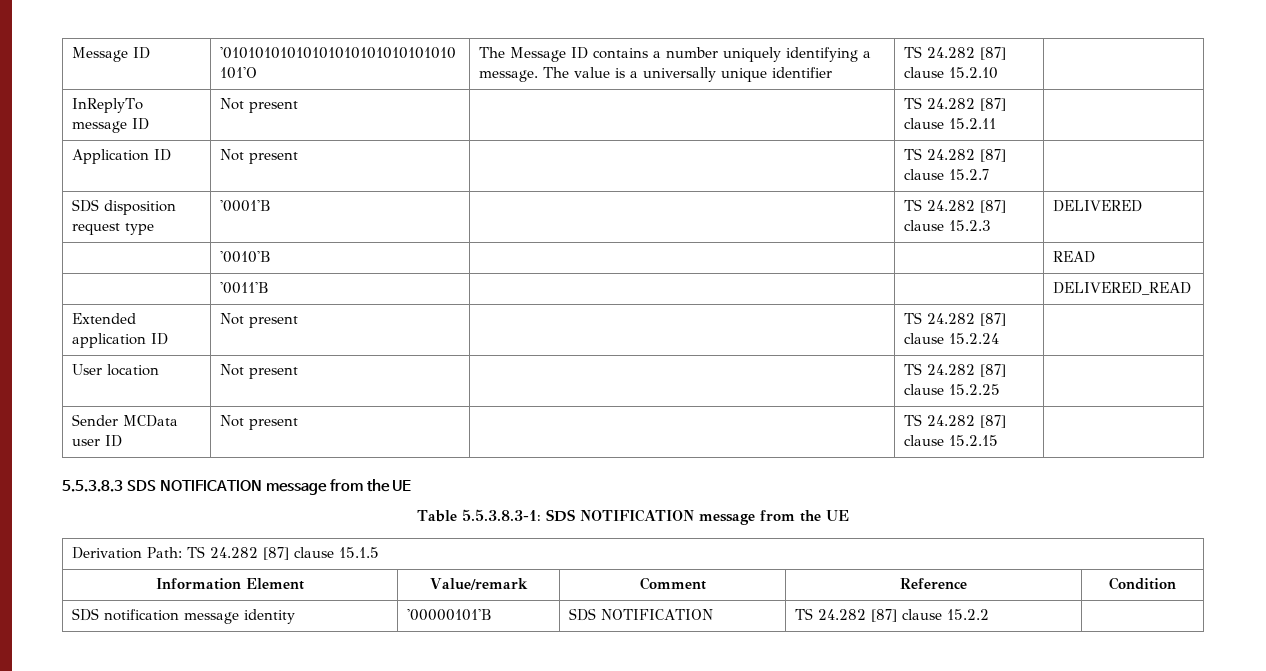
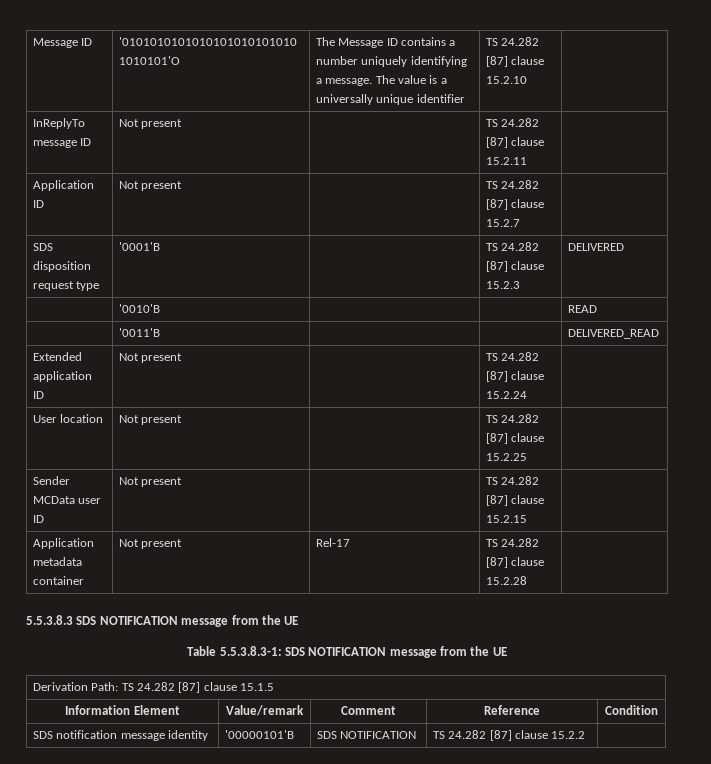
+ Application metadata container | Not present | Rel-17 | TS 24.282 [87] clause 15.2.28 |

